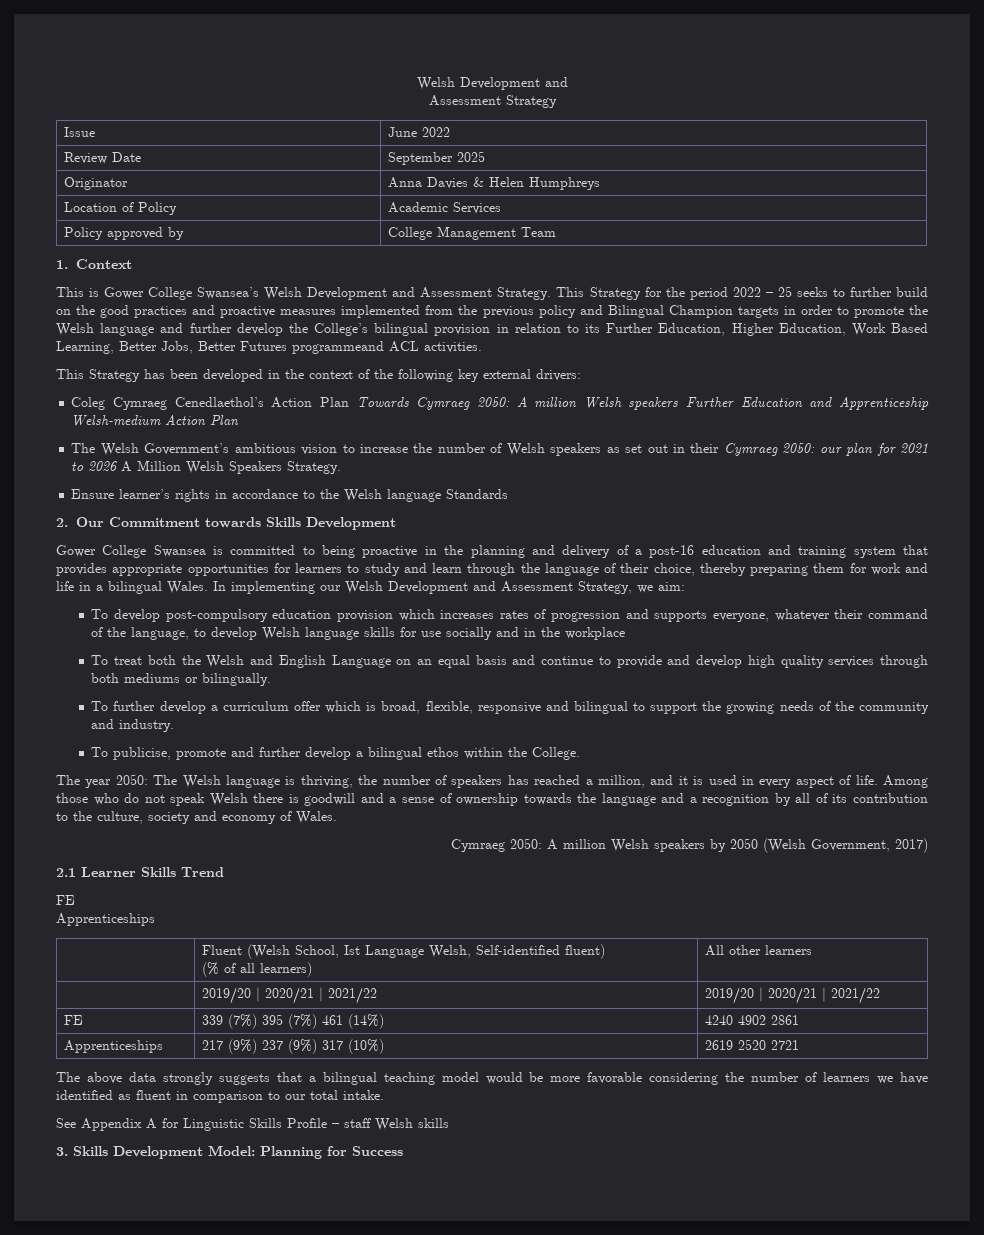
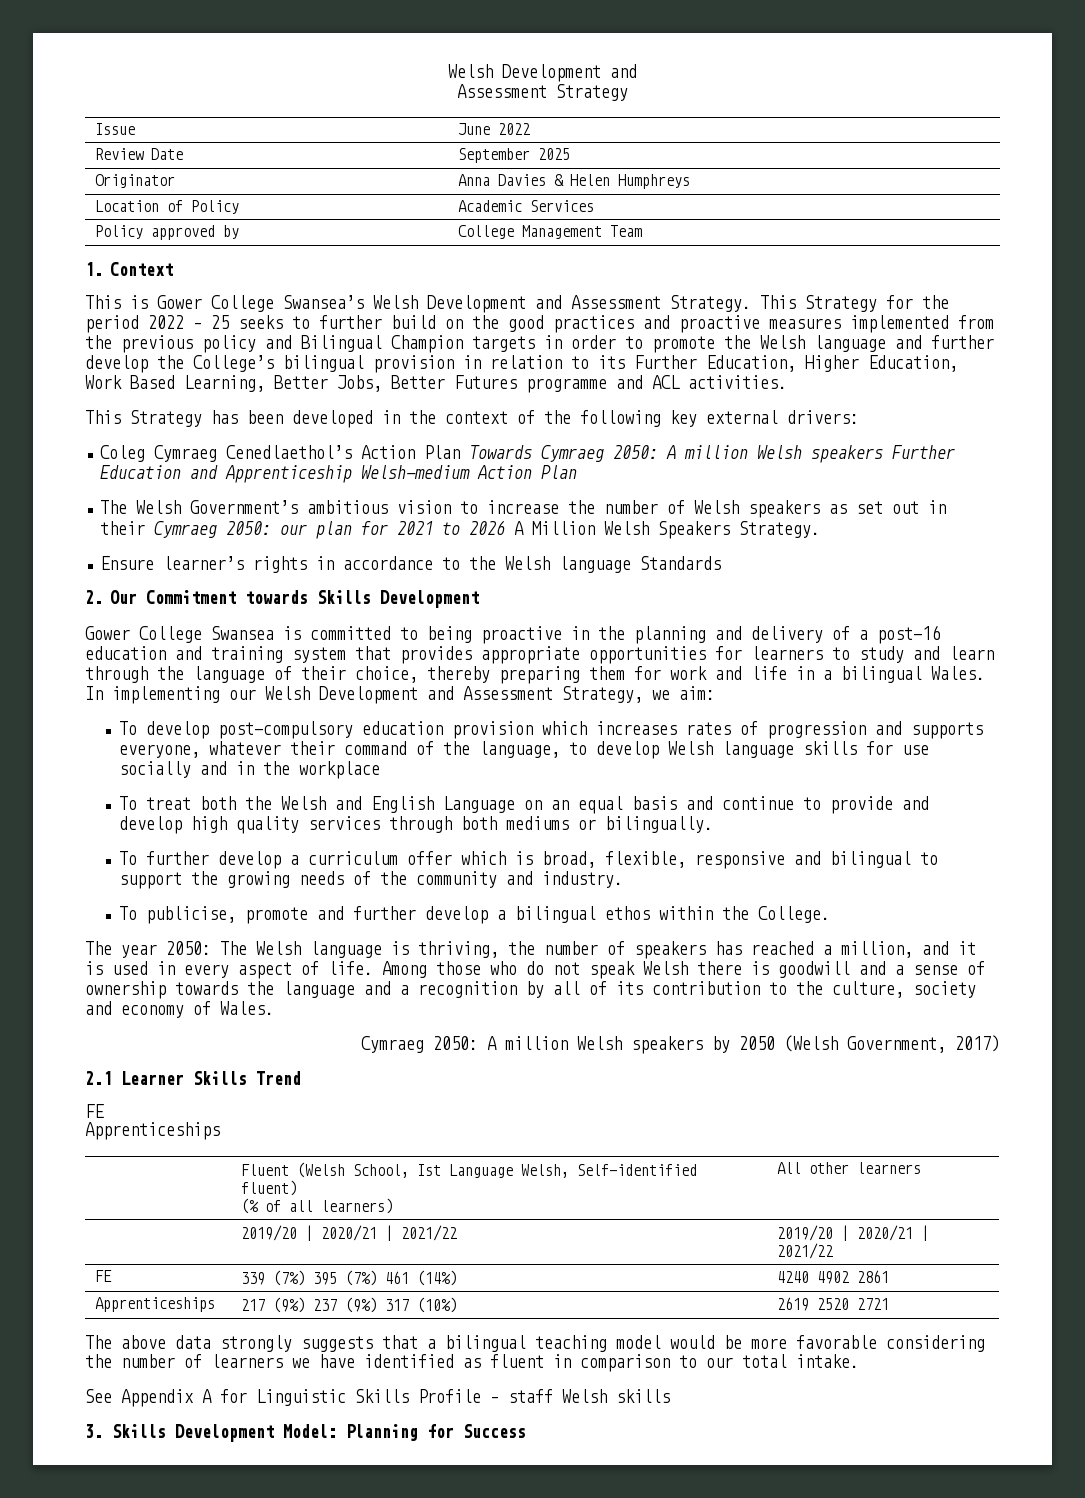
- This Strategy for the period 2022 – 25 seeks to further build on the good practices and proactive measures implemented from the previous policy and Bilingual Champion targets in order to promote the Welsh language and further develop the College’s bilingual provision in relation to its Further Education, Higher Education, Work Based Learning, Better Jobs, Better Futures programmeand ACL activities.
+ This Strategy for the period 2022 – 25 seeks to further build on the good practices and proactive measures implemented from the previous policy and Bilingual Champion targets in order to promote the Welsh language and further develop the College’s bilingual provision in relation to its Further Education, Higher Education, Work Based Learning, Better Jobs, Better Futures programme and ACL activities.

